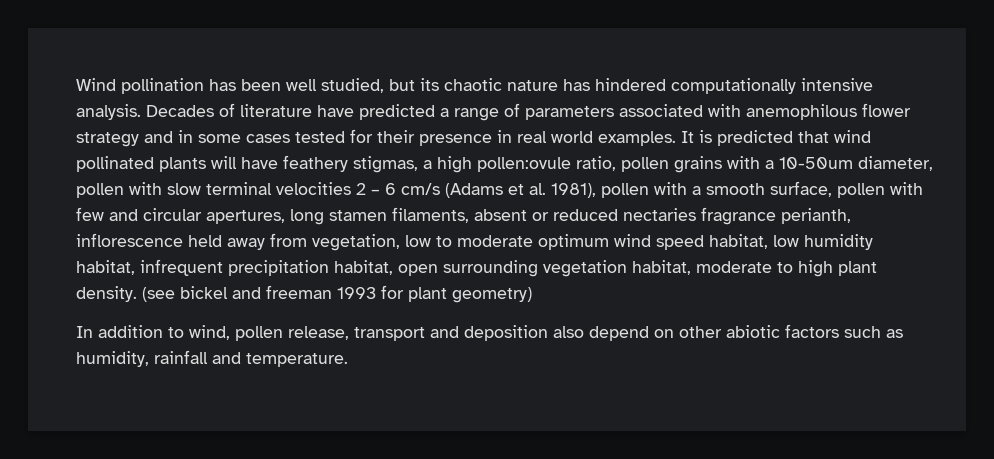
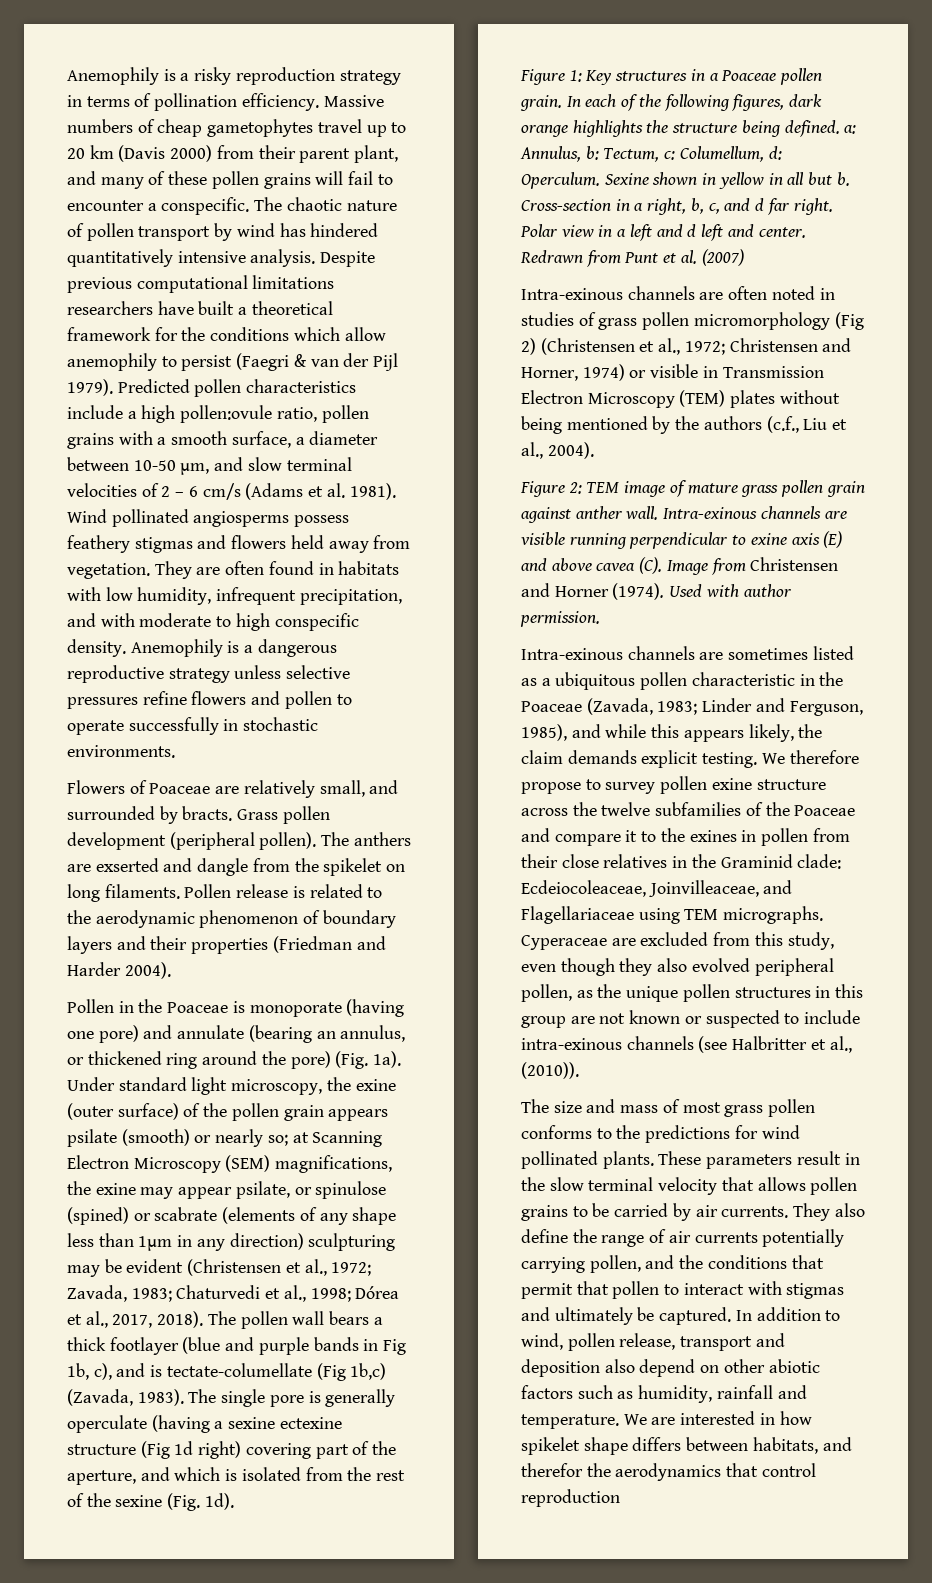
- Wind pollination has been well studied, but its chaotic nature has hindered computationally intensive analysis.
+ Anemophily is a risky reproduction strategy in terms of pollination efficiency. Massive numbers of cheap gametophytes travel up to 20 km (Davis 2000) from their parent plant, and many of these pollen grains will fail to encounter a conspecific. The chaotic nature of pollen transport by wind has hindered quantitatively intensive analysis.
- Decades of literature have predicted a range of parameters associated with anemophilous flower strategy and in some cases tested for their presence in real world examples. It is predicted that wind pollinated plants will have feathery stigmas, a high pollen:ovule ratio, pollen grains with a 10-50um diameter, pollen with slow terminal velocities 2 – 6 cm/s (Adams et al. 1981), pollen with a smooth surface, pollen with few and circular apertures, long stamen filaments, absent or reduced nectaries fragrance perianth, inflorescence held away from vegetation, low to moderate optimum wind speed habitat, low humidity habitat, infrequent precipitation habitat, open surrounding vegetation habitat, moderate to high plant density. (see bickel and freeman 1993 for plant geometry)
- In addition to wind, pollen release, transport and deposition also depend on other abiotic factors such as humidity, rainfall and temperature.
+ Despite previous computational limitations researchers have built a theoretical framework for the conditions which allow anemophily to persist (Faegri & van der Pijl 1979). Predicted pollen characteristics include a high pollen:ovule ratio, pollen grains with a smooth surface, a diameter between 10-50 µm, and slow terminal velocities of 2 – 6 cm/s (Adams et al. 1981). Wind pollinated angiosperms possess feathery stigmas and flowers held away from vegetation. They are often found in habitats with low humidity, infrequent precipitation, and with moderate to high conspecific density. Anemophily is a dangerous reproductive strategy unless selective pressures refine flowers and pollen to operate successfully in stochastic environments.
+ Flowers of Poaceae are relatively small, and surrounded by bracts. Grass pollen development (peripheral pollen). The anthers are exserted and dangle from the spikelet on long filaments. Pollen release is related to the aerodynamic phenomenon of boundary layers and their properties (Friedman and Harder 2004).
+ Pollen in the Poaceae is monoporate (having one pore) and annulate (bearing an annulus, or thickened ring around the pore) (Fig. 1a). Under standard light microscopy, the exine (outer surface) of the pollen grain appears psilate (smooth) or nearly so; at Scanning Electron Microscopy (SEM) magnifications, the exine may appear psilate, or spinulose (spined) or scabrate (elements of any shape less than 1µm in any direction) sculpturing may be evident (Christensen et al., 1972; Zavada, 1983; Chaturvedi et al., 1998; Dórea et al., 2017, 2018). The pollen wall bears a thick footlayer (blue and purple bands in Fig 1b, c), and is tectate-columellate (Fig 1b,c) (Zavada, 1983). The single pore is generally operculate (having a sexine ectexine structure (Fig 1d right) covering part of the aperture, and which is isolated from the rest of the sexine (Fig. 1d).
+ Figure 1: Key structures in a Poaceae pollen grain. In each of the following figures, dark orange highlights the structure being defined. a: Annulus, b: Tectum, c: Columellum, d: Operculum. Sexine shown in yellow in all but b. Cross-section in a right, b, c, and d far right. Polar view in a left and d left and center. Redrawn from Punt et al. (2007)
+ Intra-exinous channels are often noted in studies of grass pollen micromorphology (Fig 2) (Christensen et al., 1972; Christensen and Horner, 1974) or visible in Transmission Electron Microscopy (TEM) plates without being mentioned by the authors (c.f., Liu et al., 2004).
+ Figure 2: TEM image of mature grass pollen grain against anther wall. Intra-exinous channels are visible running perpendicular to exine axis (E) and above cavea (C). Image from Christensen and Horner (1974). Used with author permission.
+ Intra-exinous channels are sometimes listed as a ubiquitous pollen characteristic in the Poaceae (Zavada, 1983; Linder and Ferguson, 1985), and while this appears likely, the claim demands explicit testing. We therefore propose to survey pollen exine structure across the twelve subfamilies of the Poaceae and compare it to the exines in pollen from their close relatives in the Graminid clade: Ecdeiocoleaceae, Joinvilleaceae, and Flagellariaceae using TEM micrographs. Cyperaceae are excluded from this study, even though they also evolved peripheral pollen, as the unique pollen structures in this group are not known or suspected to include intra-exinous channels (see Halbritter et al., (2010)).
+ The size and mass of most grass pollen conforms to the predictions for wind pollinated plants. These parameters result in the slow terminal velocity that allows pollen grains to be carried by air currents. They also define the range of air currents potentially carrying pollen, and the conditions that permit that pollen to interact with stigmas and ultimately be captured. In addition to wind, pollen release, transport and deposition also depend on other abiotic factors such as humidity, rainfall and temperature.
+ We are interested in how spikelet shape differs between habitats, and therefor the aerodynamics that control reproduction

